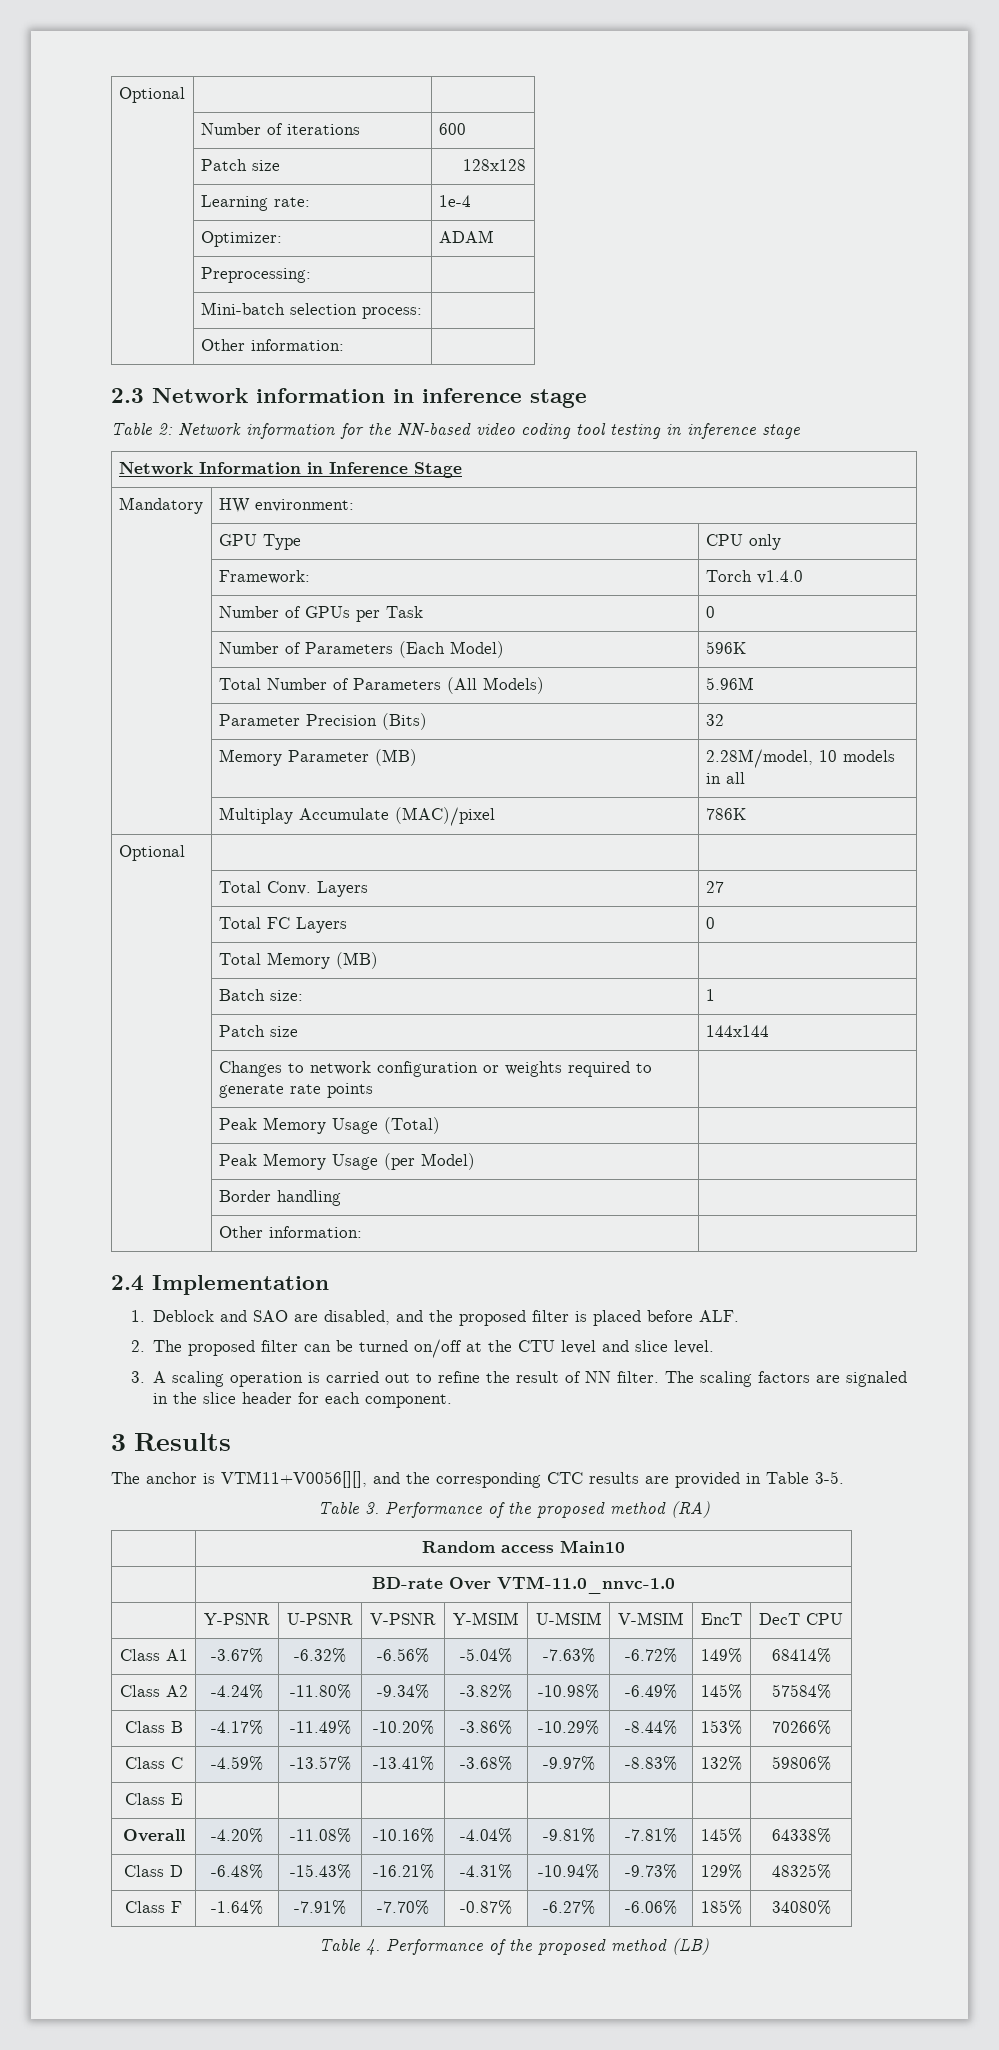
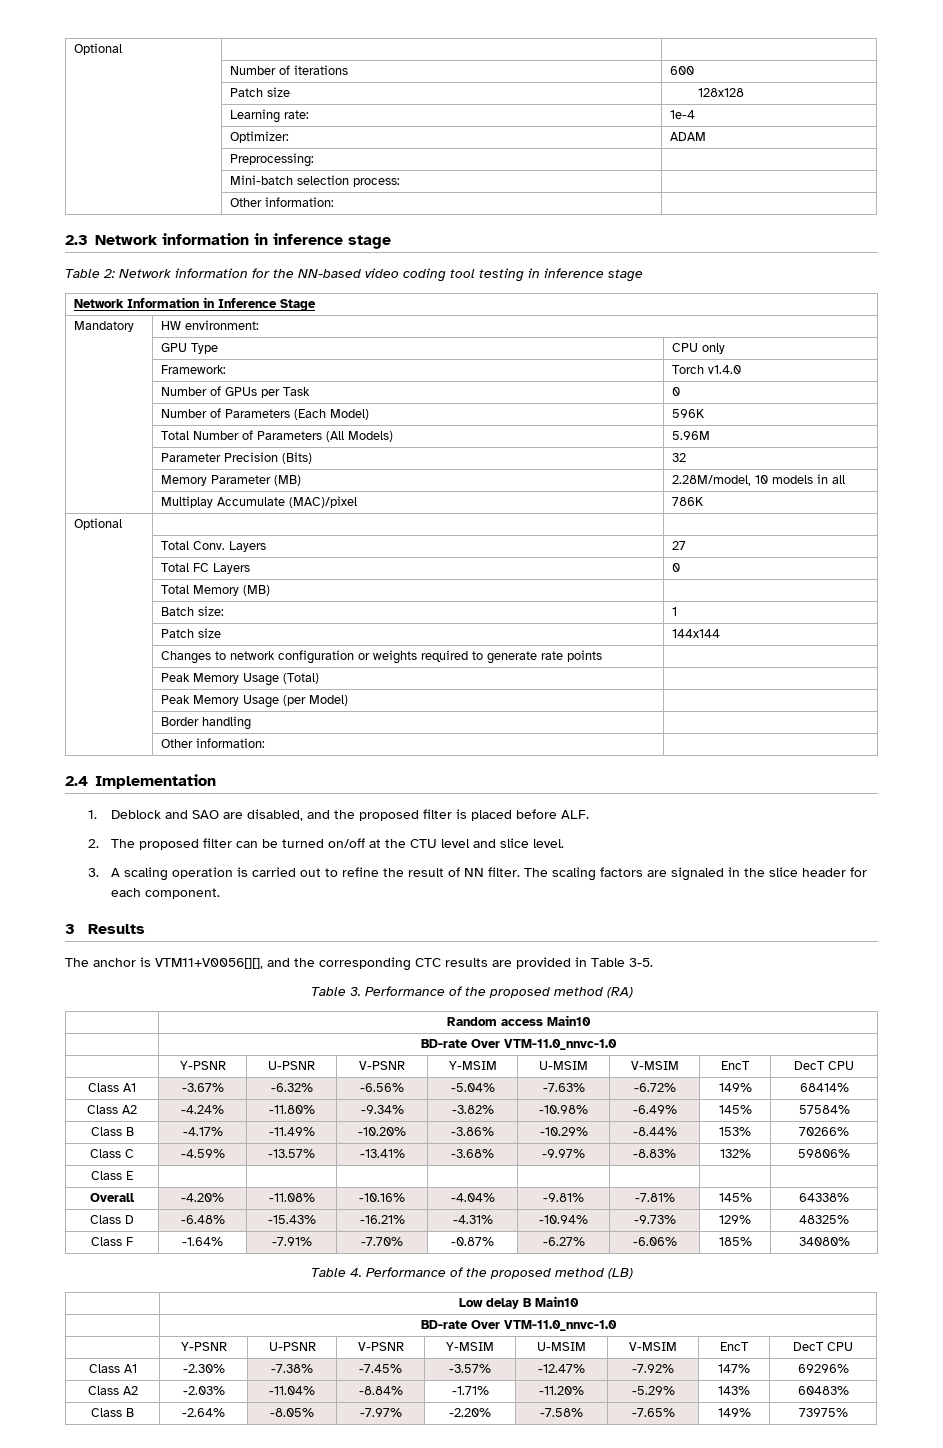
+ | Low delay B Main10
+ | BD-rate Over VTM-11.0_nnvc-1.0
+ | Y-PSNR | U-PSNR | V-PSNR | Y-MSIM | U-MSIM | V-MSIM | EncT | DecT CPU
+ Class A1 | -2.30% | -7.38% | -7.45% | -3.57% | -12.47% | -7.92% | 147% | 69296%
+ Class A2 | -2.03% | -11.04% | -8.84% | -1.71% | -11.20% | -5.29% | 143% | 60483%
+ Class B | -2.64% | -8.05% | -7.97% | -2.20% | -7.58% | -7.65% | 149% | 73975%

